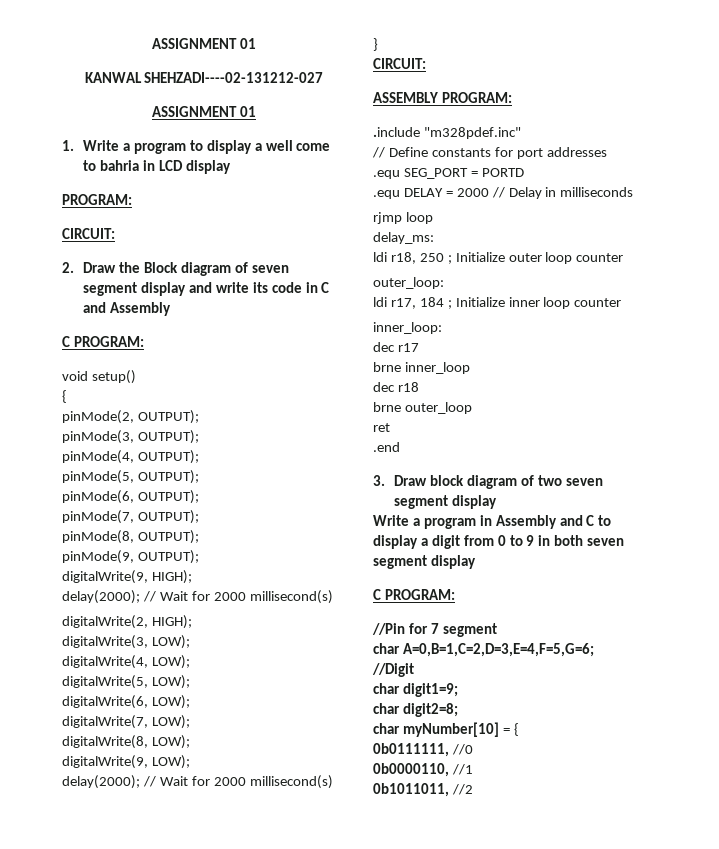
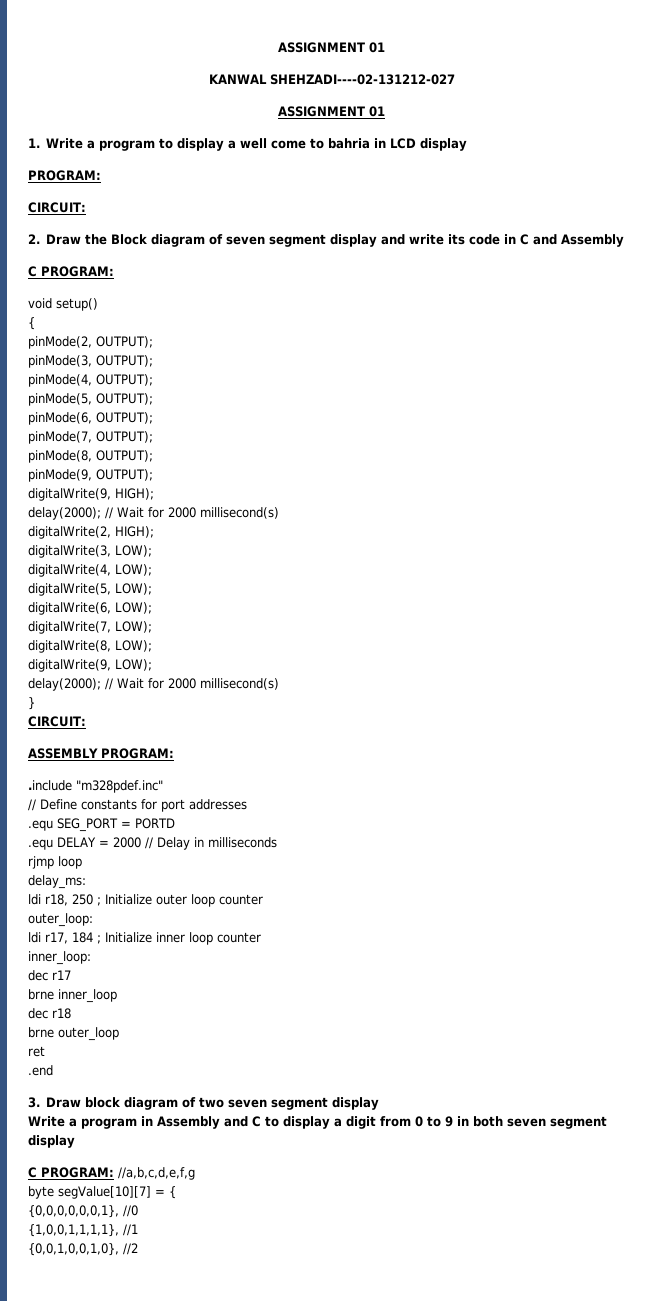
  Write a program in Assembly and C to display a digit from 0 to 9 in both seven segment display
- C PROGRAM:
- //Pin for 7 segment
- char A=0,B=1,C=2,D=3,E=4,F=5,G=6;
- //Digit
- char digit1=9;
- char digit2=8;
- char myNumber[10] = {
+ C PROGRAM: //a,b,c,d,e,f,g
+ byte segValue[10][7] = {
- 0b0111111, //0
+ {0,0,0,0,0,0,1}, //0
- 0b0000110, //1
+ {1,0,0,1,1,1,1}, //1
- 0b1011011, //2
+ {0,0,1,0,0,1,0}, //2

